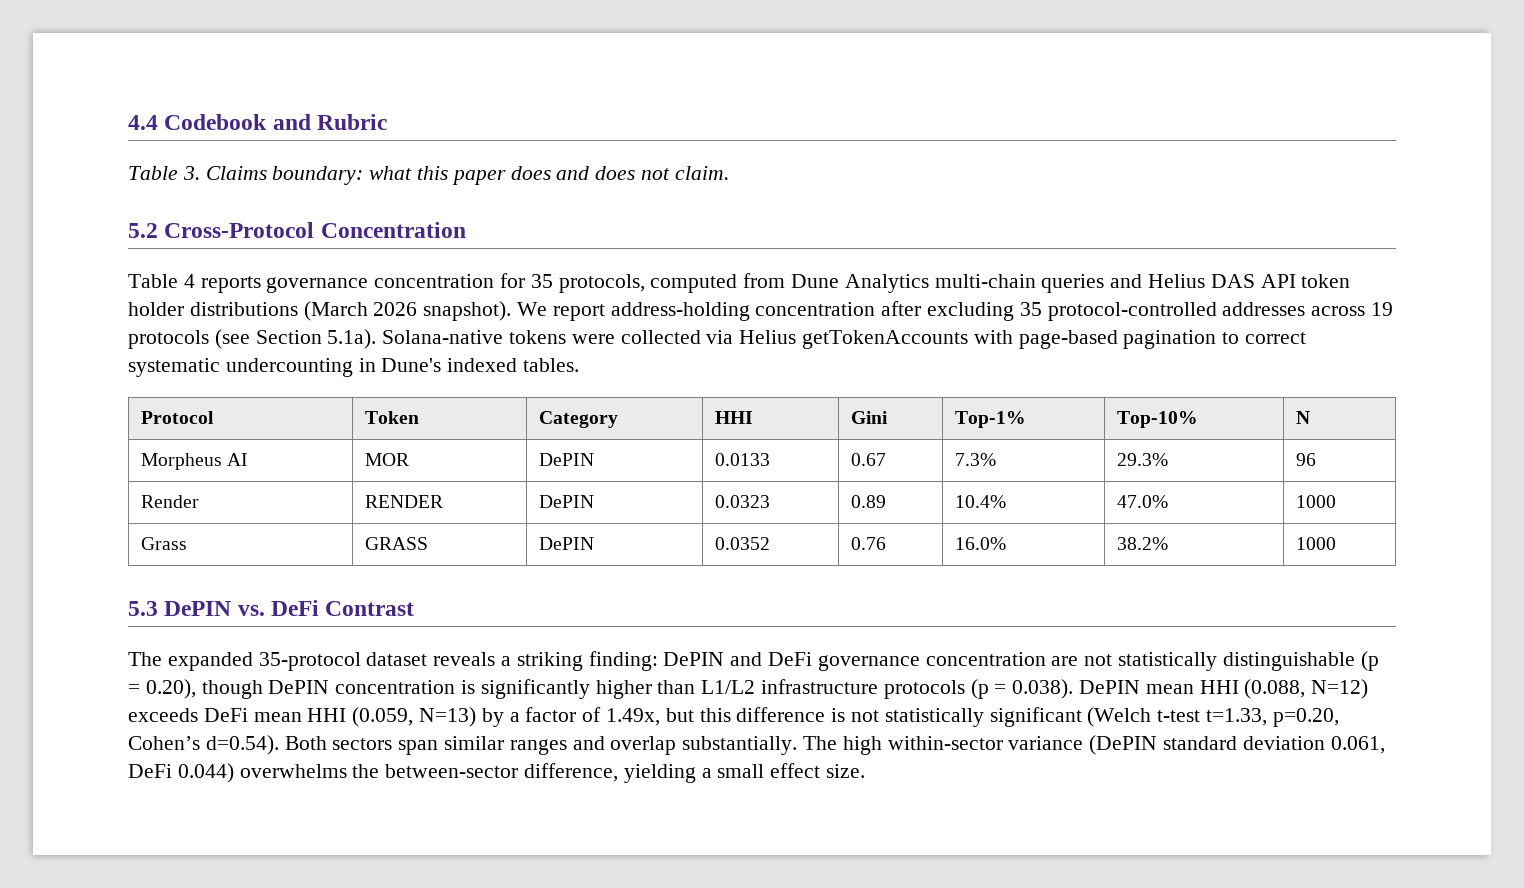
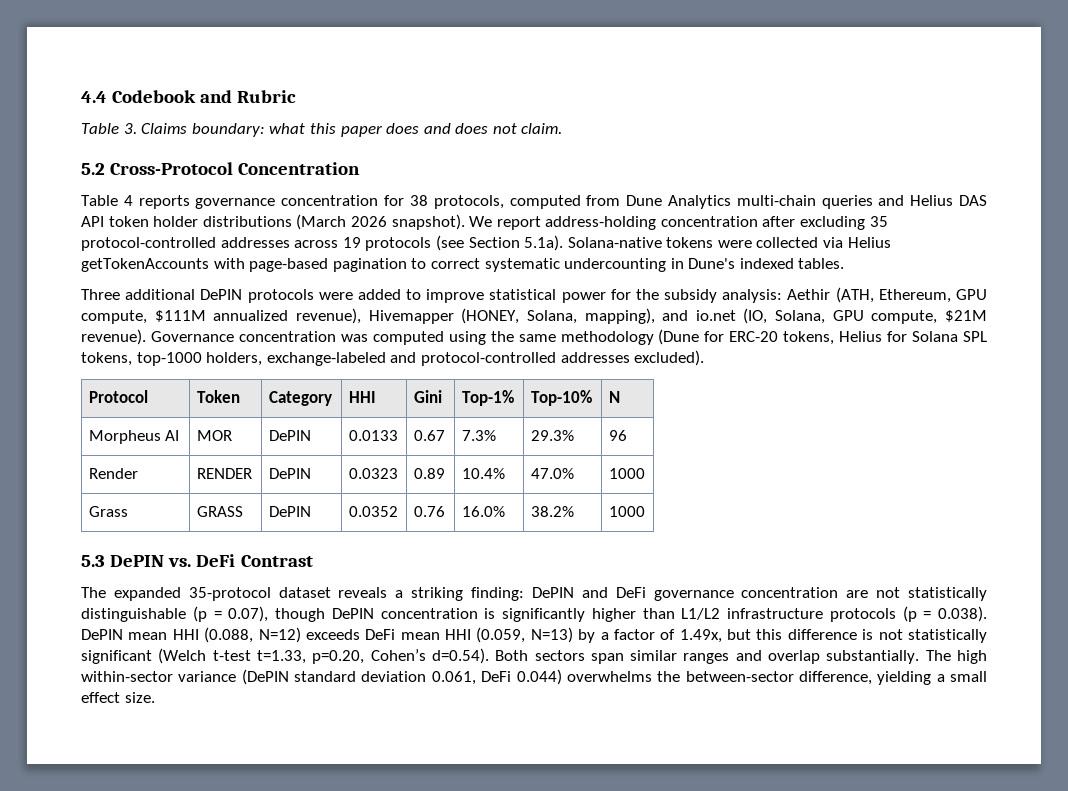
- Table 4 reports governance concentration for 35 protocols, computed from Dune Analytics multi-chain queries and Helius DAS API token holder distributions (March 2026 snapshot).
+ Table 4 reports governance concentration for 38 protocols, computed from Dune Analytics multi-chain queries and Helius DAS API token holder distributions (March 2026 snapshot).
+ Three additional DePIN protocols were added to improve statistical power for the subsidy analysis: Aethir (ATH, Ethereum, GPU compute, $111M annualized revenue), Hivemapper (HONEY, Solana, mapping), and io.net (IO, Solana, GPU compute, $21M revenue). Governance concentration was computed using the same methodology (Dune for ERC-20 tokens, Helius for Solana SPL tokens, top-1000 holders, exchange-labeled and protocol-controlled addresses excluded).
- DePIN and DeFi governance concentration are not statistically distinguishable (p = 0.20), though DePIN concentration is significantly higher than L1/L2 infrastructure protocols (p = 0.038). DePIN mean HHI (0.088, N=12) exceeds DeFi mean HHI (0.059, N=13) by a factor of 1.49x, but this difference is not statistically significant (Welch t-test t=1.33, p=0.20, Cohen’s d=0.54). Both sectors span similar ranges and overlap substantially.
+ DePIN and DeFi governance concentration are not statistically distinguishable (p = 0.07), though DePIN concentration is significantly higher than L1/L2 infrastructure protocols (p = 0.038). DePIN mean HHI (0.088, N=12) exceeds DeFi mean HHI (0.059, N=13) by a factor of 1.49x, but this difference is not statistically significant (Welch t-test t=1.33, p=0.20, Cohen’s d=0.54). Both sectors span similar ranges and overlap substantially.

